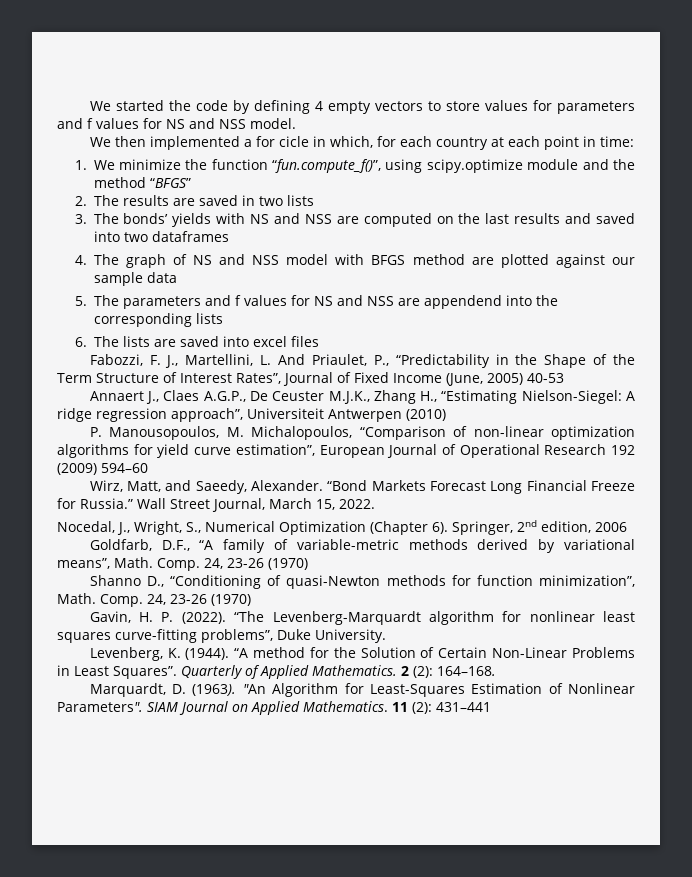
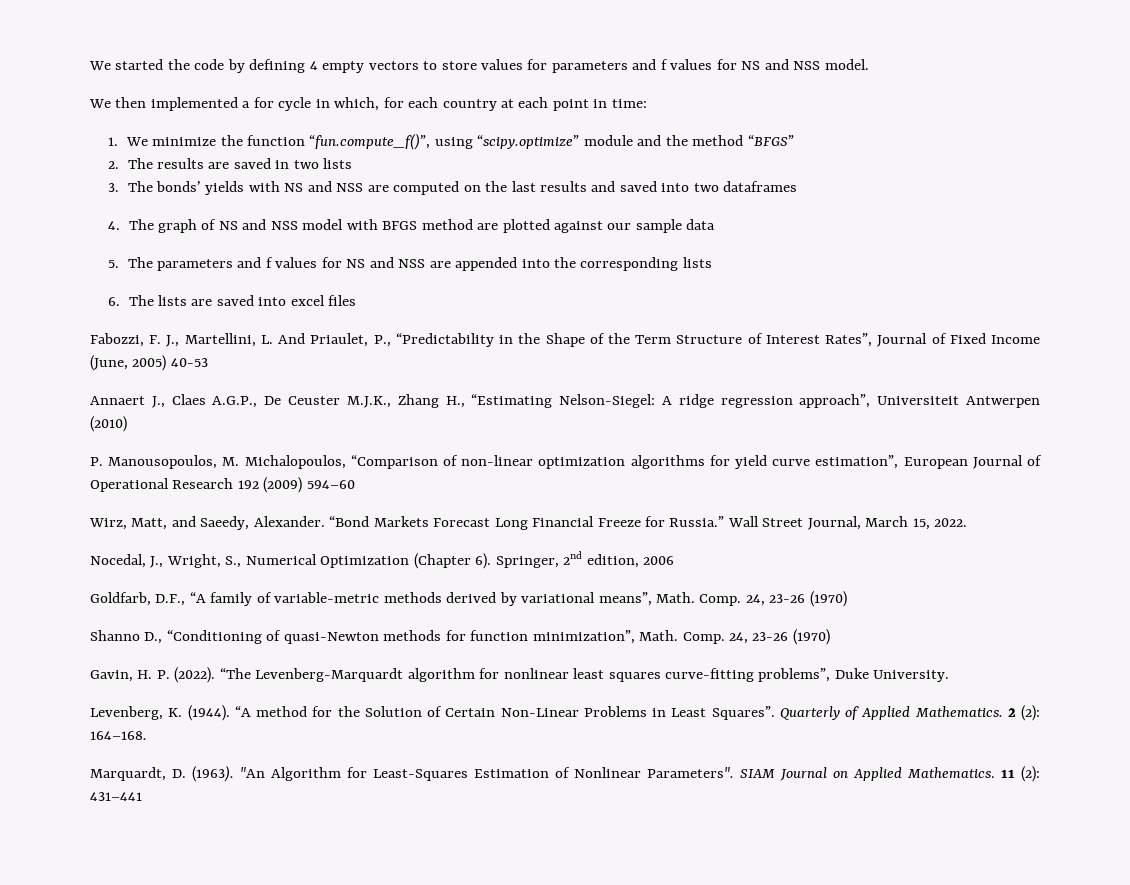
- We then implemented a for cicle in which, for each country at each point in time:
+ We then implemented a for cycle in which, for each country at each point in time:
- 1. We minimize the function “fun.compute_f()”, using scipy.optimize module and the method “BFGS”
+ 1. We minimize the function “fun.compute_f()”, using “scipy.optimize” module and the method “BFGS”
- 5. The parameters and f values for NS and NSS are appendend into the corresponding lists
+ 5. The parameters and f values for NS and NSS are appended into the corresponding lists
- Annaert J., Claes A.G.P., De Ceuster M.J.K., Zhang H., “Estimating Nielson-Siegel: A ridge regression approach”, Universiteit Antwerpen (2010)
+ Annaert J., Claes A.G.P., De Ceuster M.J.K., Zhang H., “Estimating Nelson-Siegel: A ridge regression approach”, Universiteit Antwerpen (2010)

